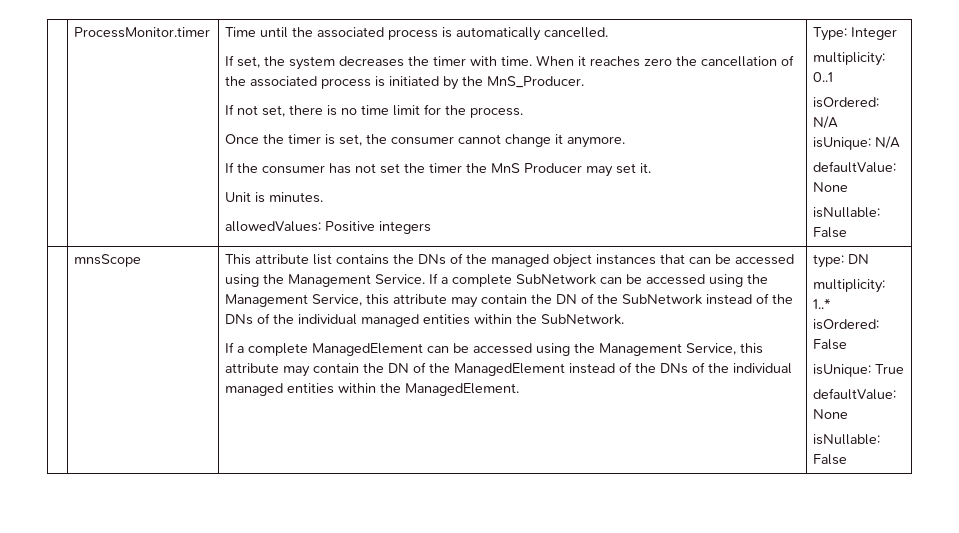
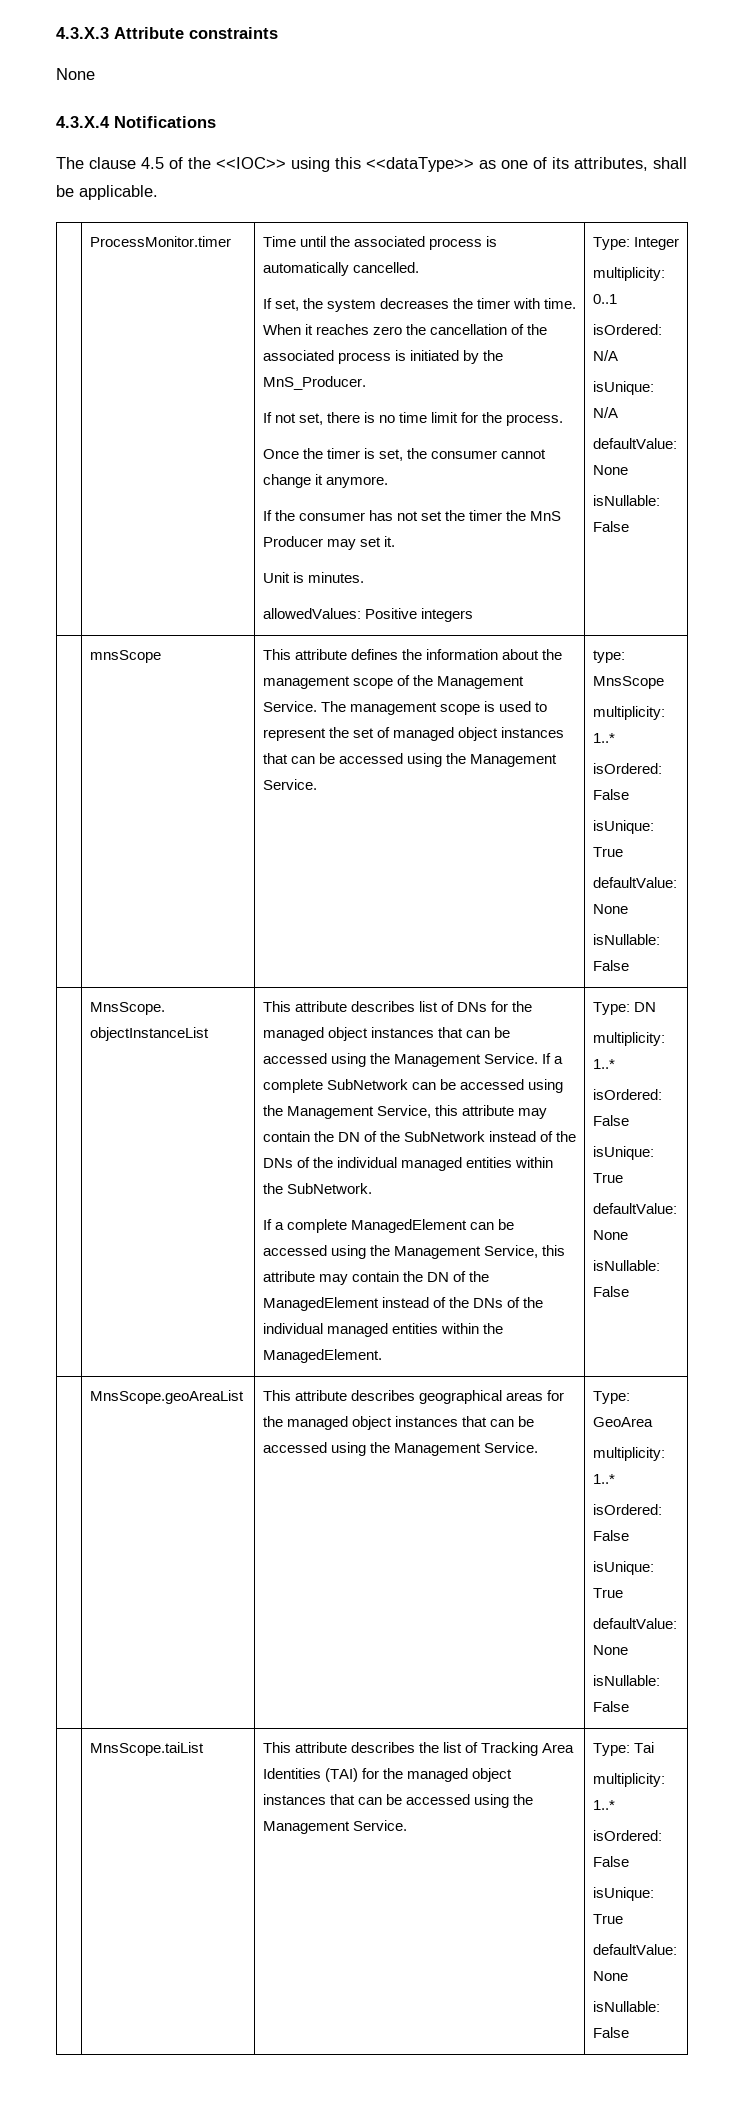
+ 4.3.X.3 Attribute constraints
+ None
+ 4.3.X.4 Notifications
+ The clause 4.5 of the <<IOC>> using this <<dataType>> as one of its attributes, shall be applicable.
- This attribute list contains the DNs of the managed object instances that can be accessed using the Management Service.
+ This attribute defines the information about the management scope of the Management Service. The management scope is used to represent the set of managed object instances that can be accessed using the Management Service. | type: MnsScope
+ multiplicity: 1..*
+ isOrdered: False
+ isUnique: True
+ defaultValue: None
+ isNullable: False
+ | MnsScope. objectInstanceList | This attribute describes list of DNs for the managed object instances that can be accessed using the Management Service.
- type: DN
+ Type: DN
+ | MnsScope.geoAreaList | This attribute describes geographical areas for the managed object instances that can be accessed using the Management Service. | Type: GeoArea
+ multiplicity: 1..*
+ isOrdered: False
+ isUnique: True
+ defaultValue: None
+ isNullable: False
+ | MnsScope.taiList | This attribute describes the list of Tracking Area Identities (TAI) for the managed object instances that can be accessed using the Management Service. | Type: Tai
+ multiplicity: 1..*
+ isOrdered: False
+ isUnique: True
+ defaultValue: None
+ isNullable: False

